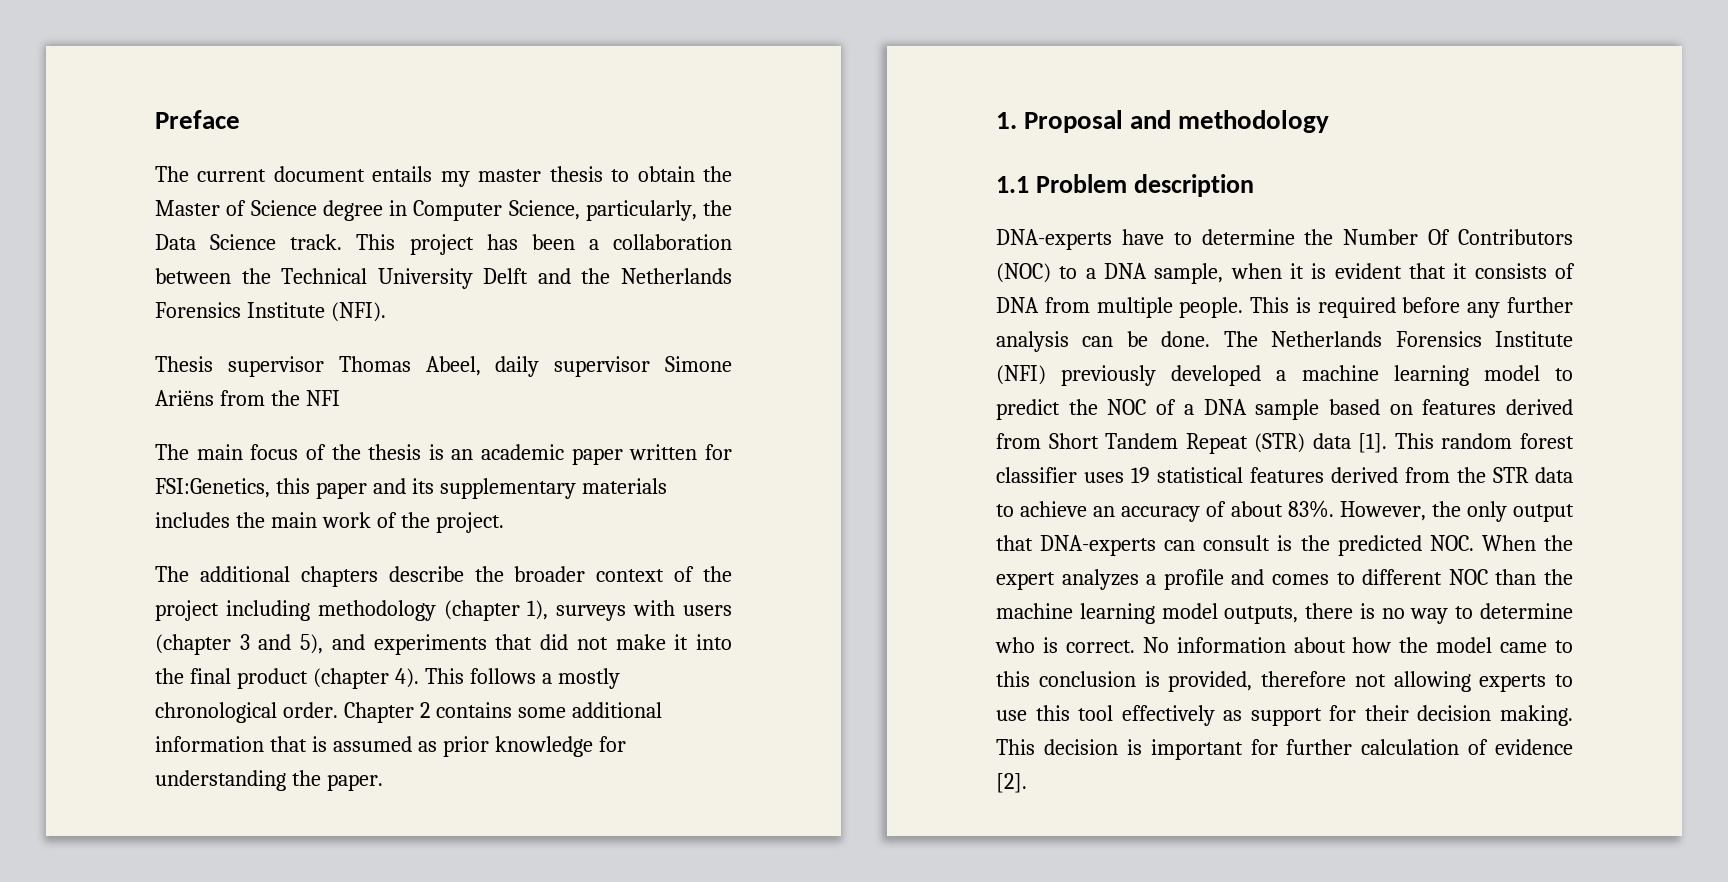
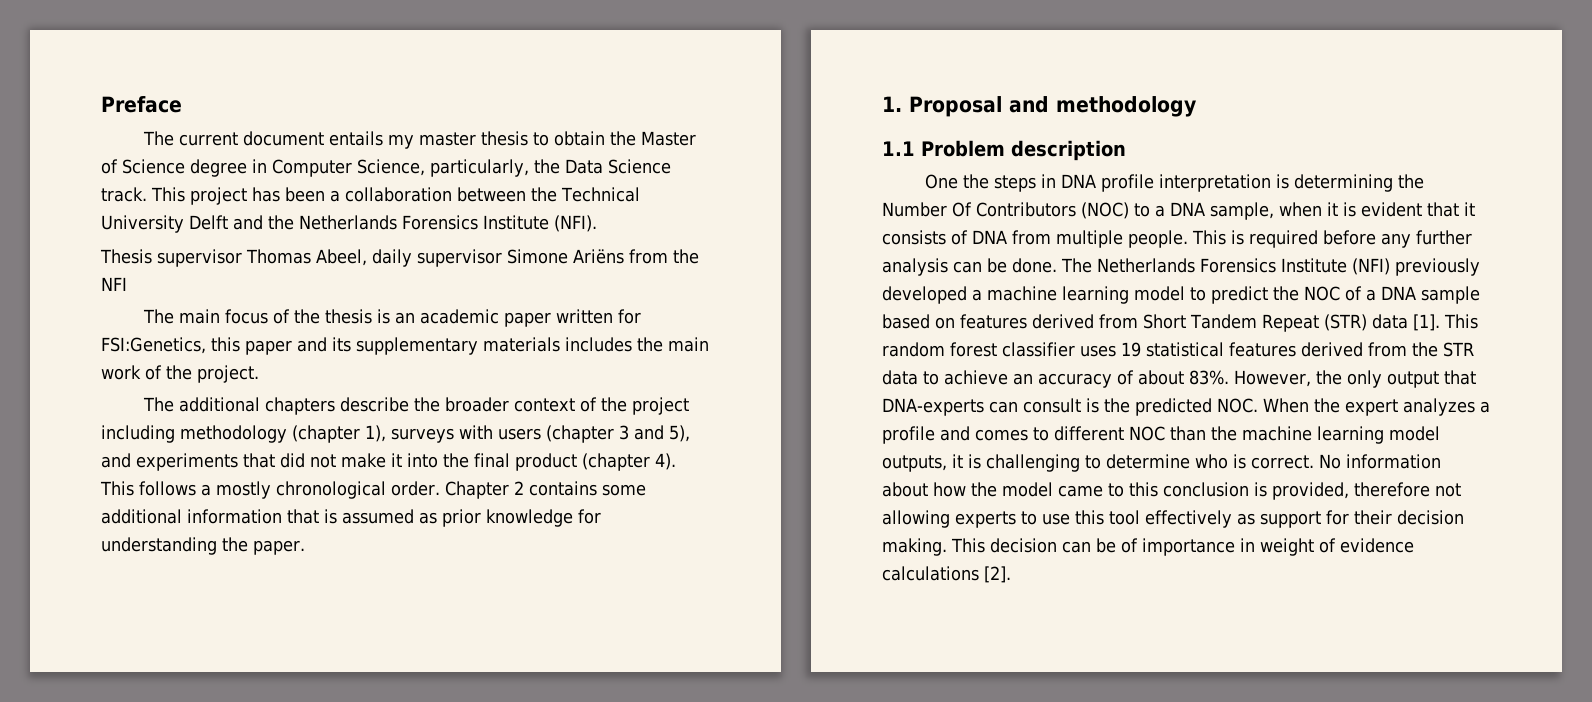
- DNA-experts have to determine the Number Of Contributors (NOC) to a DNA sample, when it is evident that it consists of DNA from multiple people.
+ One the steps in DNA profile interpretation is determining the Number Of Contributors (NOC) to a DNA sample, when it is evident that it consists of DNA from multiple people.
- However, the only output that DNA-experts can consult is the predicted NOC. When the expert analyzes a profile and comes to different NOC than the machine learning model outputs, there is no way to determine who is correct.
+ However, the only output that DNA-experts can consult is the predicted NOC. When the expert analyzes a profile and comes to different NOC than the machine learning model outputs, it is challenging to determine who is correct.
- This decision is important for further calculation of evidence [2].
+ This decision can be of importance in weight of evidence calculations [2].

